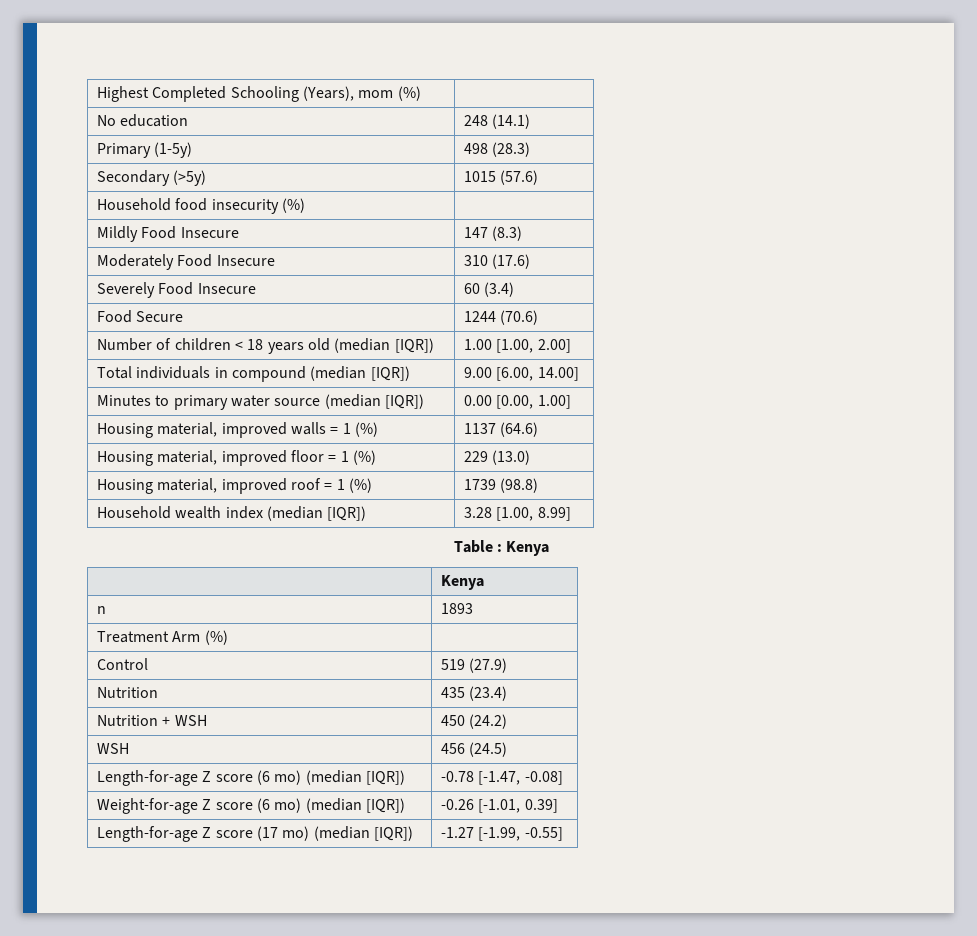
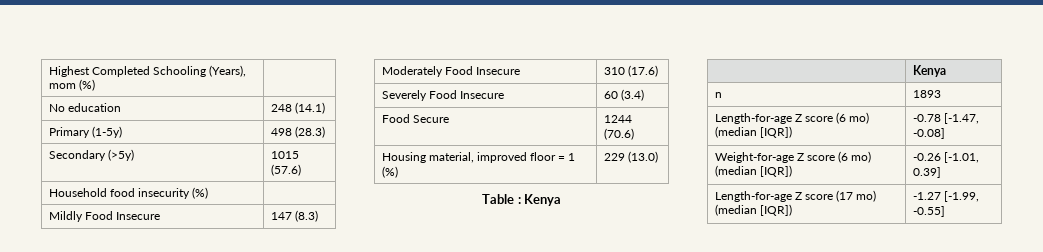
- Number of children < 18 years old (median [IQR]) | 1.00 [1.00, 2.00]
- Total individuals in compound (median [IQR]) | 9.00 [6.00, 14.00]
- Minutes to primary water source (median [IQR]) | 0.00 [0.00, 1.00]
- Housing material, improved walls = 1 (%) | 1137 (64.6)
- Housing material, improved roof = 1 (%) | 1739 (98.8)
- Household wealth index (median [IQR]) | 3.28 [1.00, 8.99]
- Treatment Arm (%) |
- Control | 519 (27.9)
- Nutrition | 435 (23.4)
- Nutrition + WSH | 450 (24.2)
- WSH | 456 (24.5)

